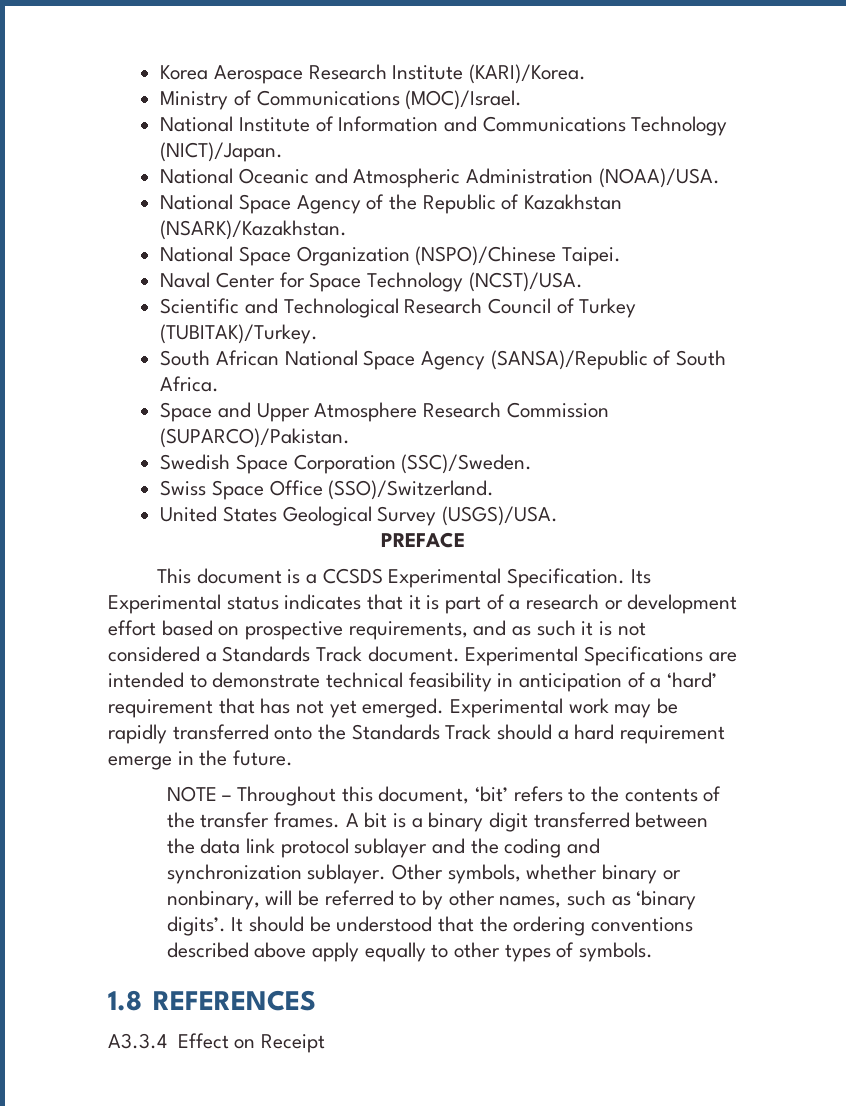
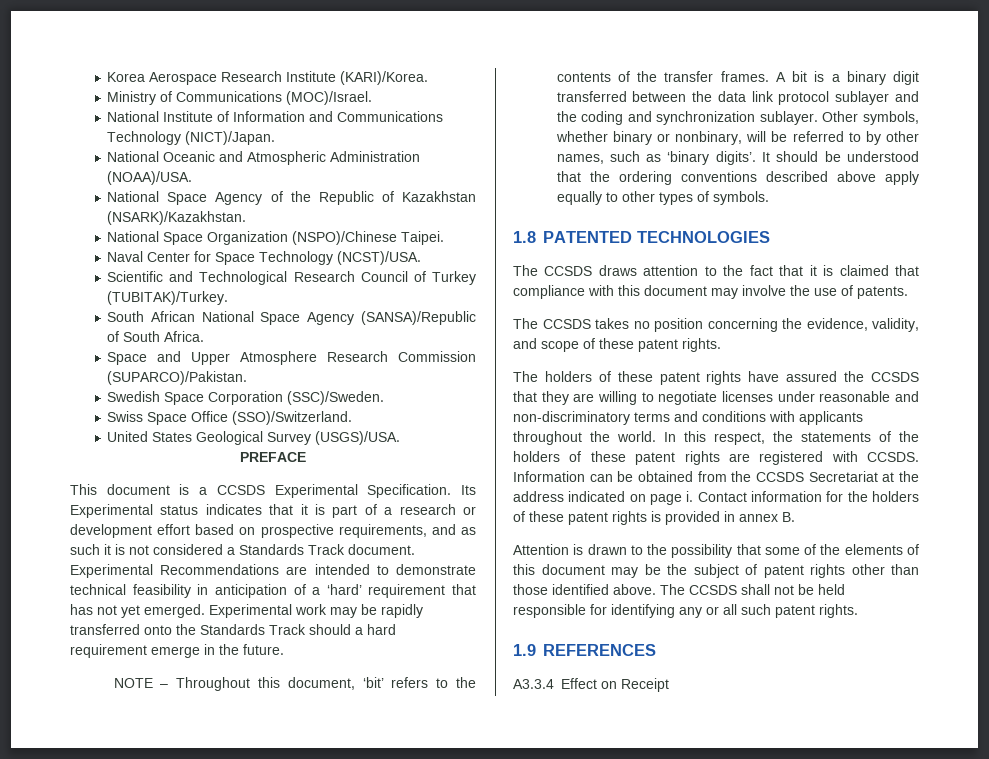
- Experimental Specifications are intended to demonstrate technical feasibility in anticipation of a ‘hard’ requirement that has not yet emerged.
+ Experimental Recommendations are intended to demonstrate technical feasibility in anticipation of a ‘hard’ requirement that has not yet emerged.
- 1.8 REFERENCES
+ 1.8 PATENTED TECHNOLOGIES
+ The CCSDS draws attention to the fact that it is claimed that compliance with this document may involve the use of patents.
+ The CCSDS takes no position concerning the evidence, validity, and scope of these patent rights.
+ The holders of these patent rights have assured the CCSDS that they are willing to negotiate licenses under reasonable and non-discriminatory terms and conditions with applicants throughout the world. In this respect, the statements of the holders of these patent rights are registered with CCSDS. Information can be obtained from the CCSDS Secretariat at the address indicated on page i. Contact information for the holders of these patent rights is provided in annex B.
+ Attention is drawn to the possibility that some of the elements of this document may be the subject of patent rights other than those identified above. The CCSDS shall not be held responsible for identifying any or all such patent rights.
+ 1.9 REFERENCES

